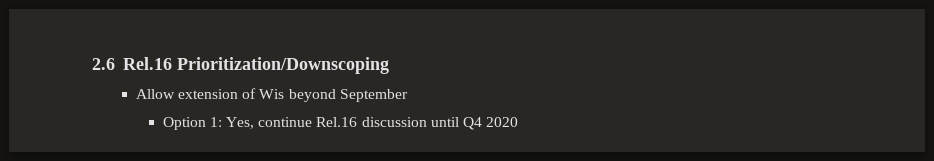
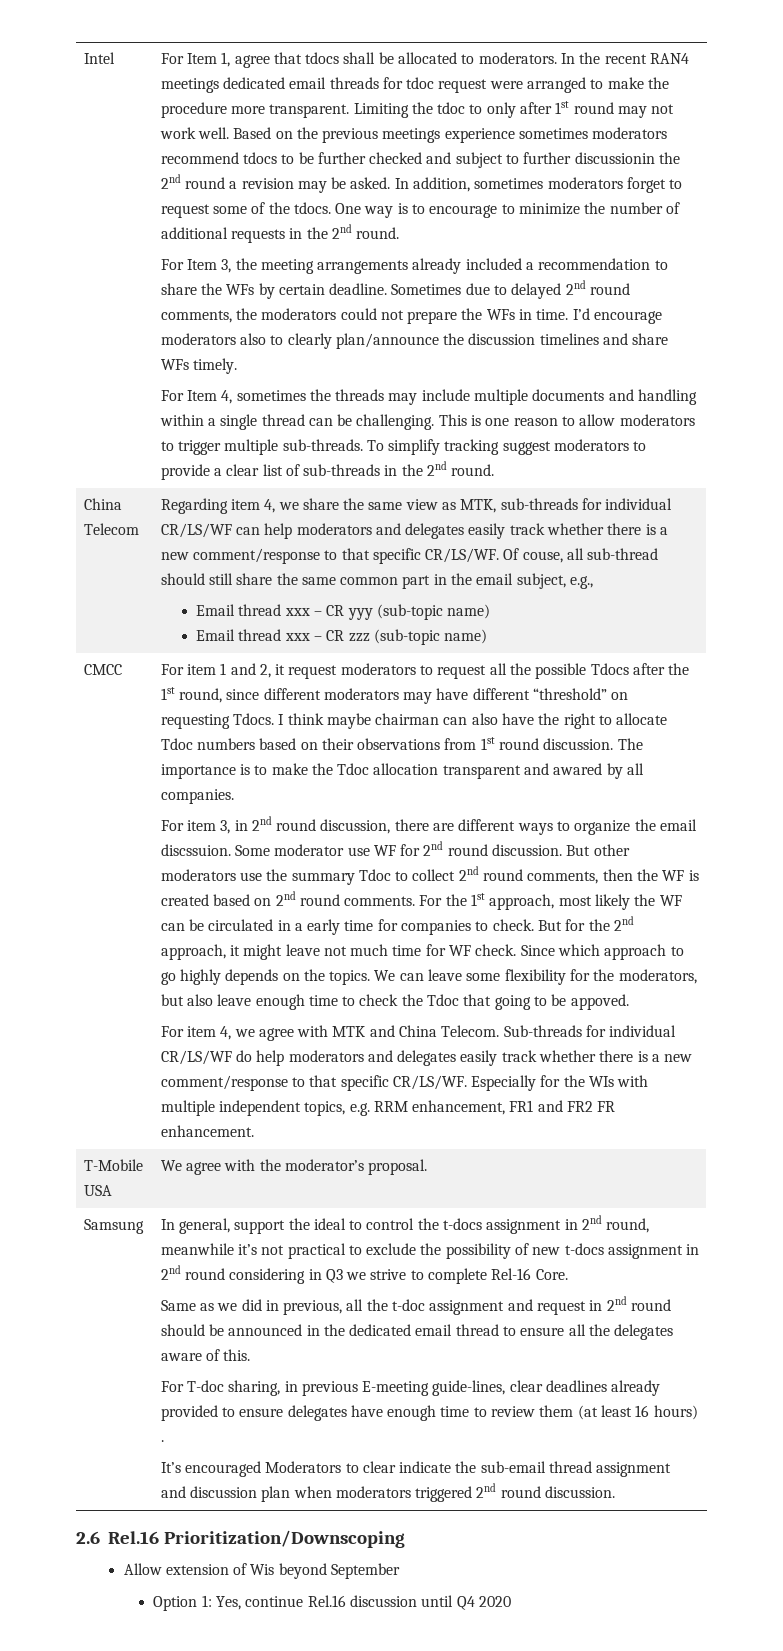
+ Intel | For Item 1, agree that tdocs shall be allocated to moderators. In the recent RAN4 meetings dedicated email threads for tdoc request were arranged to make the procedure more transparent. Limiting the tdoc to only after 1st round may not work well. Based on the previous meetings experience sometimes moderators recommend tdocs to be further checked and subject to further discussionin the 2nd round a revision may be asked. In addition, sometimes moderators forget to request some of the tdocs. One way is to encourage to minimize the number of additional requests in the 2nd round.
+ For Item 3, the meeting arrangements already included a recommendation to share the WFs by certain deadline. Sometimes due to delayed 2nd round comments, the moderators could not prepare the WFs in time. I’d encourage moderators also to clearly plan/announce the discussion timelines and share WFs timely.
+ For Item 4, sometimes the threads may include multiple documents and handling within a single thread can be challenging. This is one reason to allow moderators to trigger multiple sub-threads. To simplify tracking suggest moderators to provide a clear list of sub-threads in the 2nd round.
+ China Telecom | Regarding item 4, we share the same view as MTK, sub-threads for individual CR/LS/WF can help moderators and delegates easily track whether there is a new comment/response to that specific CR/LS/WF. Of couse, all sub-thread should still share the same common part in the email subject, e.g.,
+ Email thread xxx – CR yyy (sub-topic name)
+ Email thread xxx – CR zzz (sub-topic name)
+ CMCC | For item 1 and 2, it request moderators to request all the possible Tdocs after the 1st round, since different moderators may have different “threshold” on requesting Tdocs. I think maybe chairman can also have the right to allocate Tdoc numbers based on their observations from 1st round discussion. The importance is to make the Tdoc allocation transparent and awared by all companies.
+ For item 3, in 2nd round discussion, there are different ways to organize the email discssuion. Some moderator use WF for 2nd round discussion. But other moderators use the summary Tdoc to collect 2nd round comments, then the WF is created based on 2nd round comments. For the 1st approach, most likely the WF can be circulated in a early time for companies to check. But for the 2nd approach, it might leave not much time for WF check. Since which approach to go highly depends on the topics. We can leave some flexibility for the moderators, but also leave enough time to check the Tdoc that going to be appoved.
+ For item 4, we agree with MTK and China Telecom. Sub-threads for individual CR/LS/WF do help moderators and delegates easily track whether there is a new comment/response to that specific CR/LS/WF. Especially for the WIs with multiple independent topics, e.g. RRM enhancement, FR1 and FR2 FR enhancement.
+ T-Mobile USA | We agree with the moderator’s proposal.
+ Samsung | In general, support the ideal to control the t-docs assignment in 2nd round, meanwhile it’s not practical to exclude the possibility of new t-docs assignment in 2nd round considering in Q3 we strive to complete Rel-16 Core.
+ Same as we did in previous, all the t-doc assignment and request in 2nd round should be announced in the dedicated email thread to ensure all the delegates aware of this.
+ For T-doc sharing, in previous E-meeting guide-lines, clear deadlines already provided to ensure delegates have enough time to review them (at least 16 hours) .
+ It’s encouraged Moderators to clear indicate the sub-email thread assignment and discussion plan when moderators triggered 2nd round discussion.

